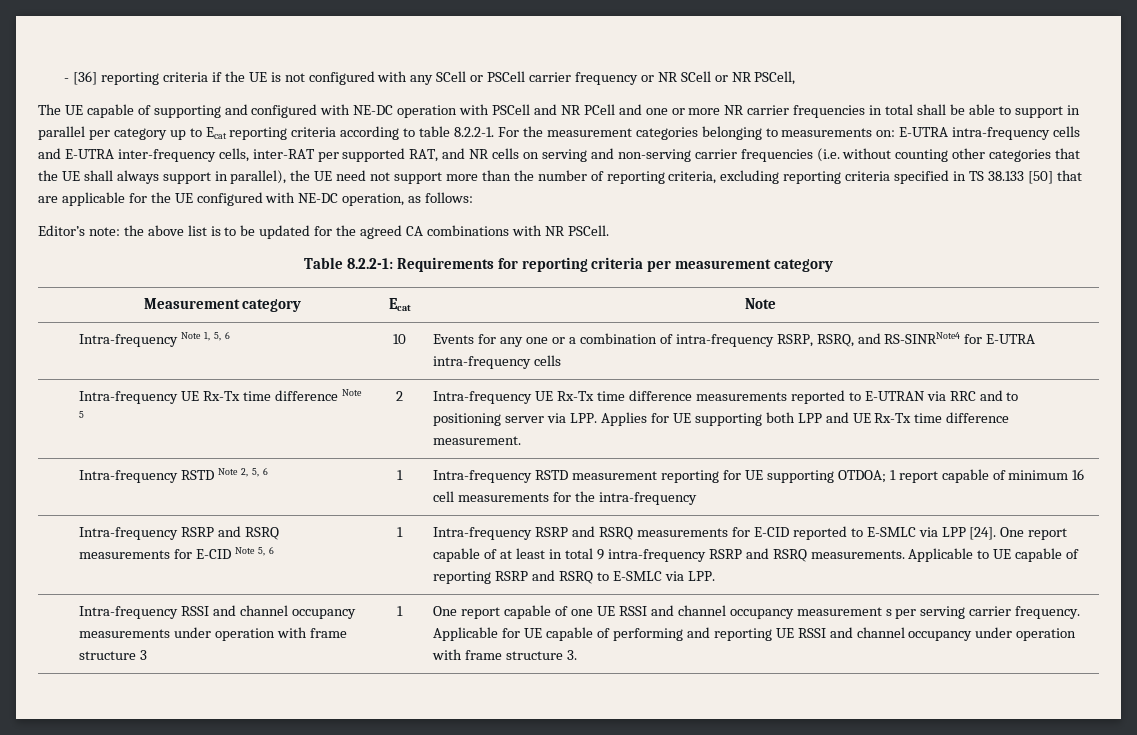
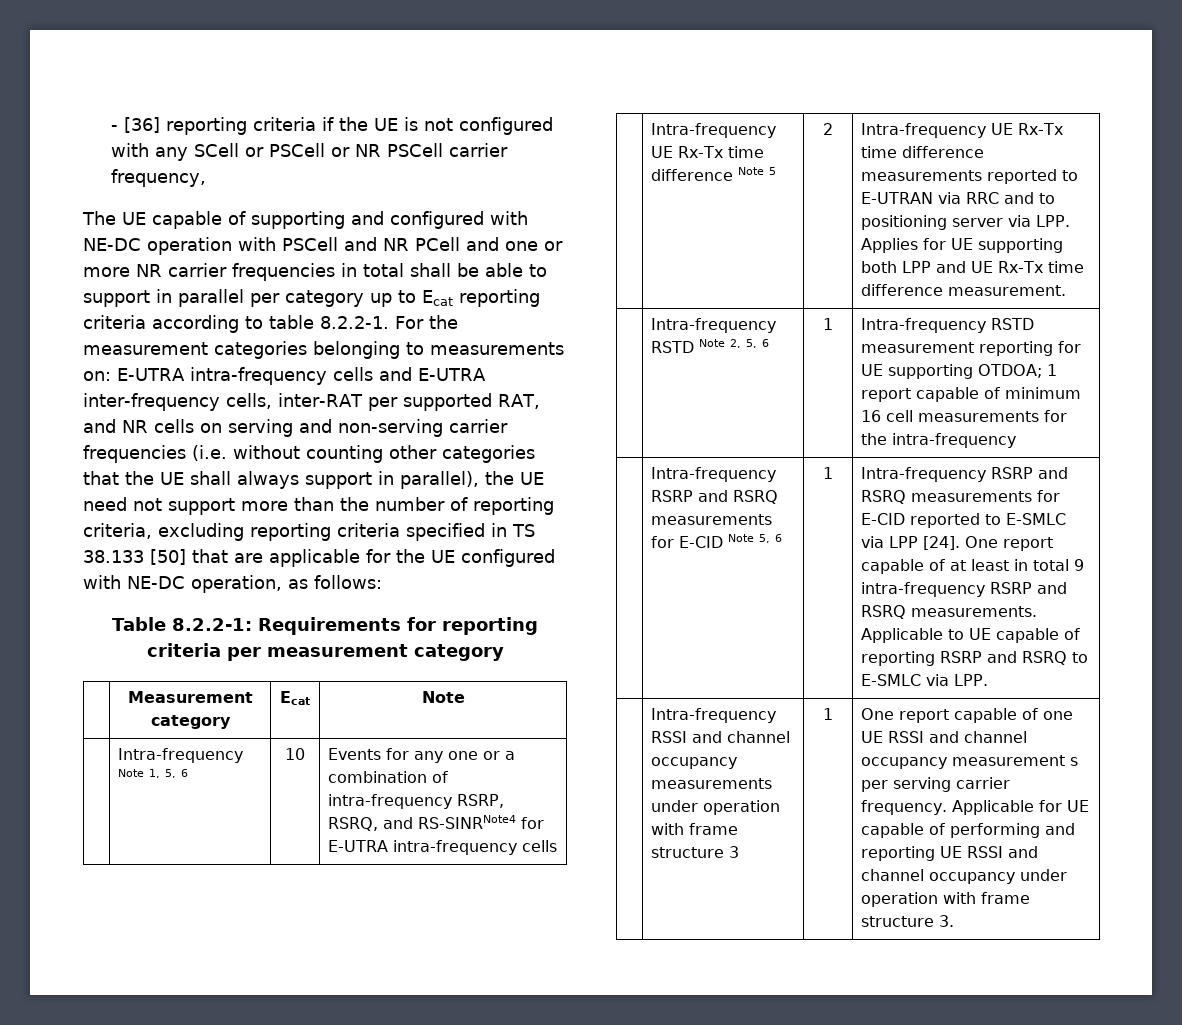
- - [36] reporting criteria if the UE is not configured with any SCell or PSCell carrier frequency or NR SCell or NR PSCell,
+ - [36] reporting criteria if the UE is not configured with any SCell or PSCell or NR PSCell carrier frequency,
- Editor’s note: the above list is to be updated for the agreed CA combinations with NR PSCell.

